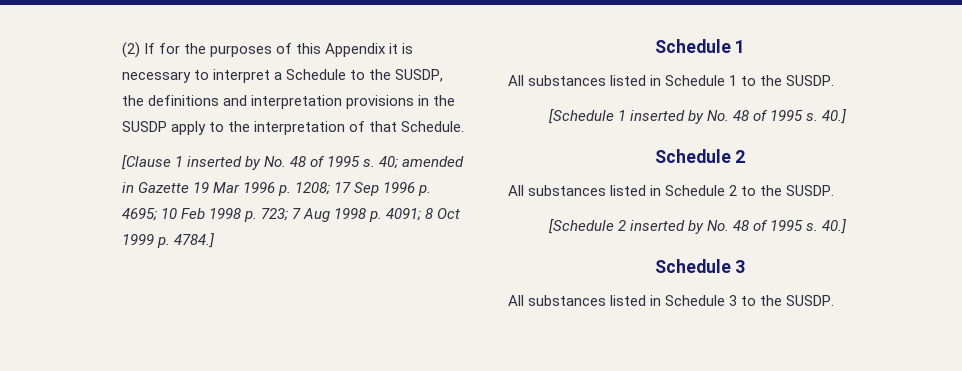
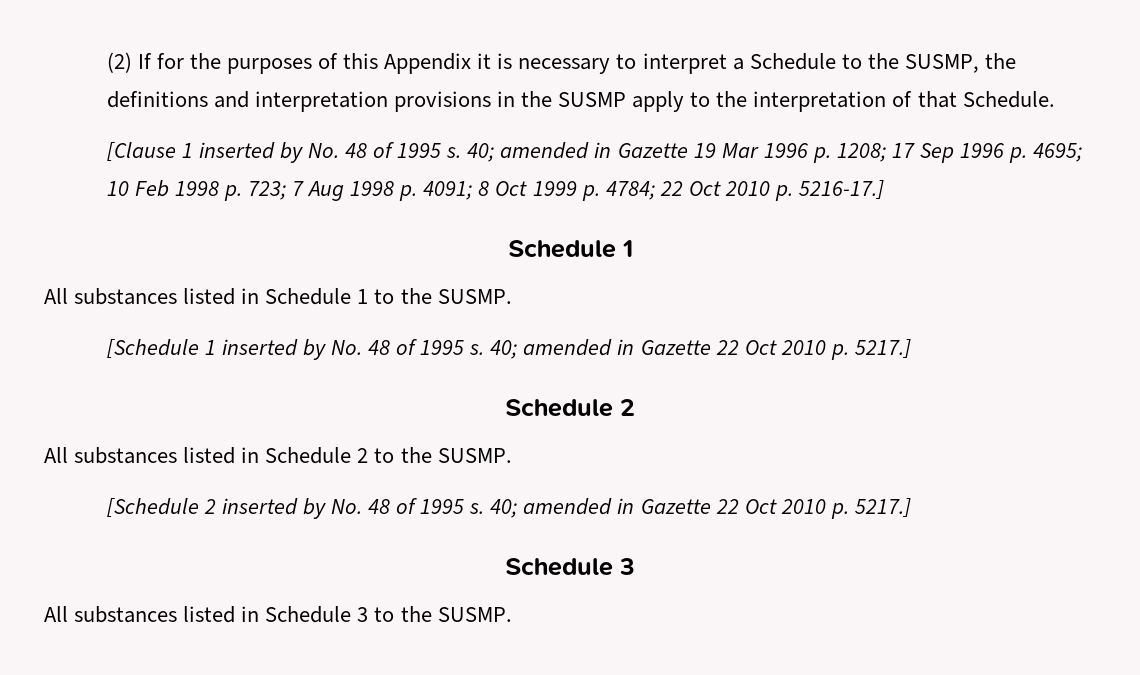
- (2) If for the purposes of this Appendix it is necessary to interpret a Schedule to the SUSDP, the definitions and interpretation provisions in the SUSDP apply to the interpretation of that Schedule.
+ (2) If for the purposes of this Appendix it is necessary to interpret a Schedule to the SUSMP, the definitions and interpretation provisions in the SUSMP apply to the interpretation of that Schedule.
- 40; amended in Gazette 19 Mar 1996 p. 1208; 17 Sep 1996 p. 4695; 10 Feb 1998 p. 723; 7 Aug 1998 p. 4091; 8 Oct 1999 p. 4784.]
+ 40; amended in Gazette 19 Mar 1996 p. 1208; 17 Sep 1996 p. 4695; 10 Feb 1998 p. 723; 7 Aug 1998 p. 4091; 8 Oct 1999 p. 4784; 22 Oct 2010 p. 5216-17.]
- All substances listed in Schedule 1 to the SUSDP.
+ All substances listed in Schedule 1 to the SUSMP.
- [Schedule 1 inserted by No. 48 of 1995 s. 40.]
+ [Schedule 1 inserted by No. 48 of 1995 s. 40; amended in Gazette 22 Oct 2010 p. 5217.]
- All substances listed in Schedule 2 to the SUSDP.
+ All substances listed in Schedule 2 to the SUSMP.
- [Schedule 2 inserted by No. 48 of 1995 s. 40.]
+ [Schedule 2 inserted by No. 48 of 1995 s. 40; amended in Gazette 22 Oct 2010 p. 5217.]
- All substances listed in Schedule 3 to the SUSDP.
+ All substances listed in Schedule 3 to the SUSMP.

